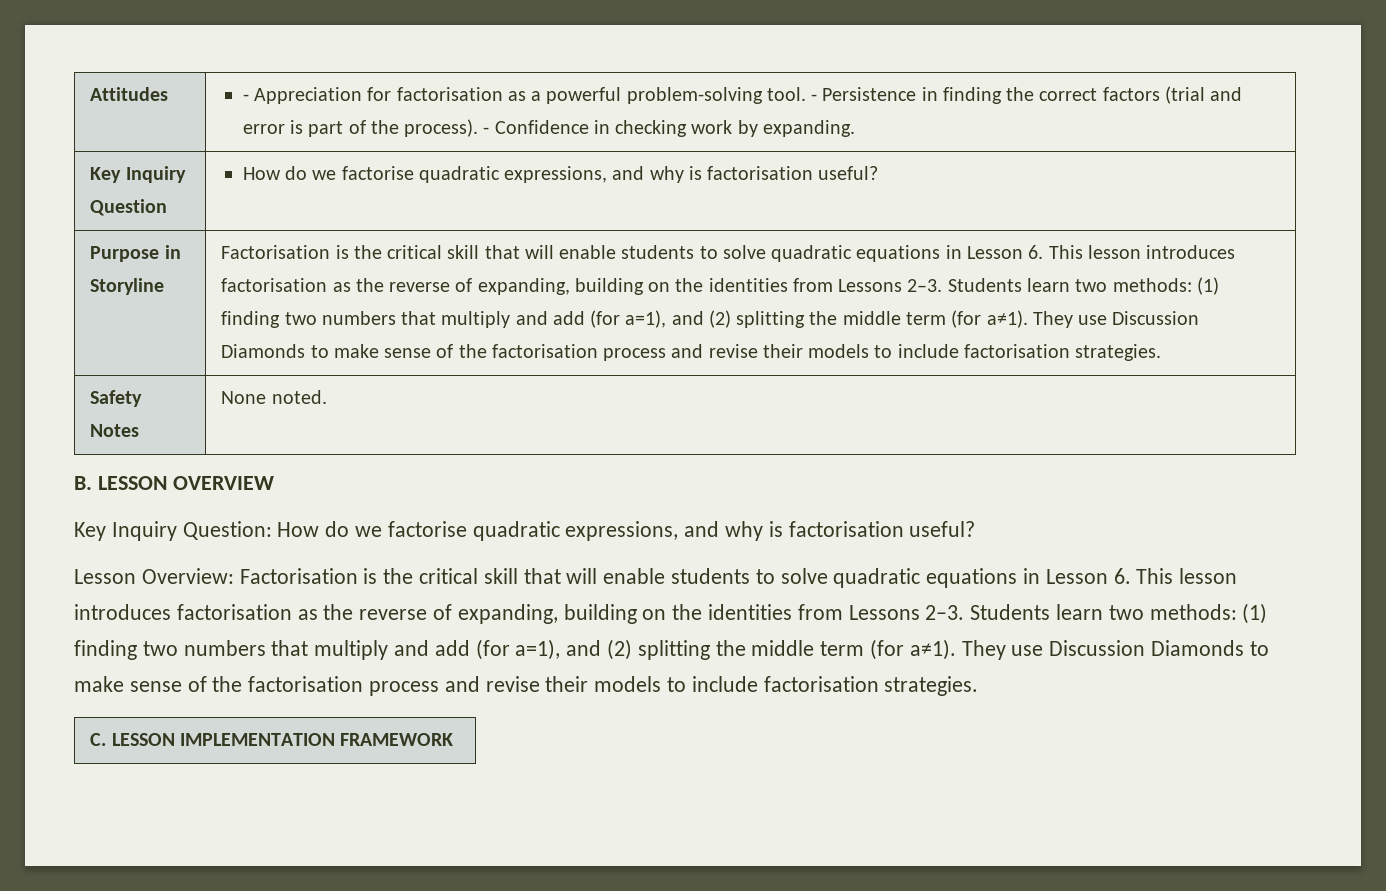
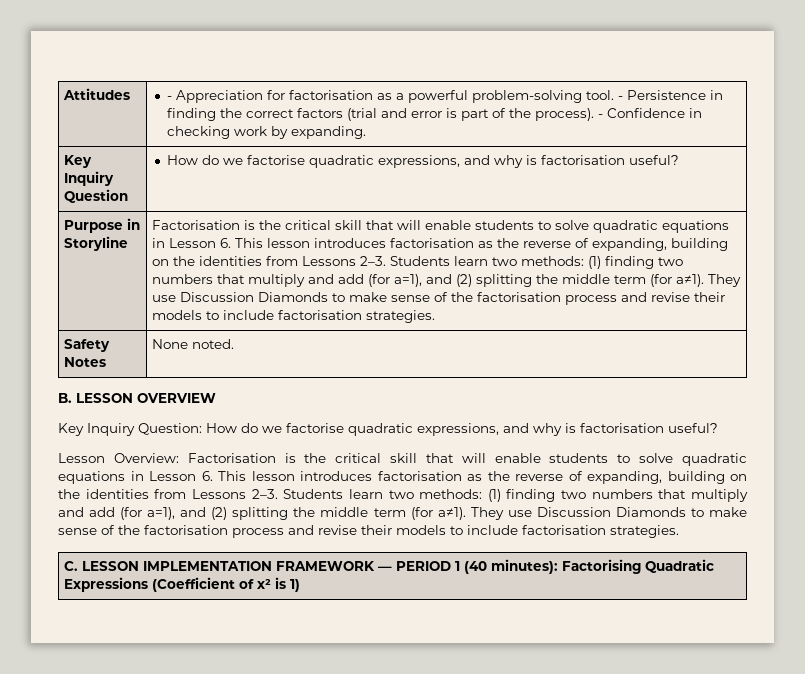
- C. LESSON IMPLEMENTATION FRAMEWORK
+ C. LESSON IMPLEMENTATION FRAMEWORK — PERIOD 1 (40 minutes): Factorising Quadratic Expressions (Coefficient of x² is 1)

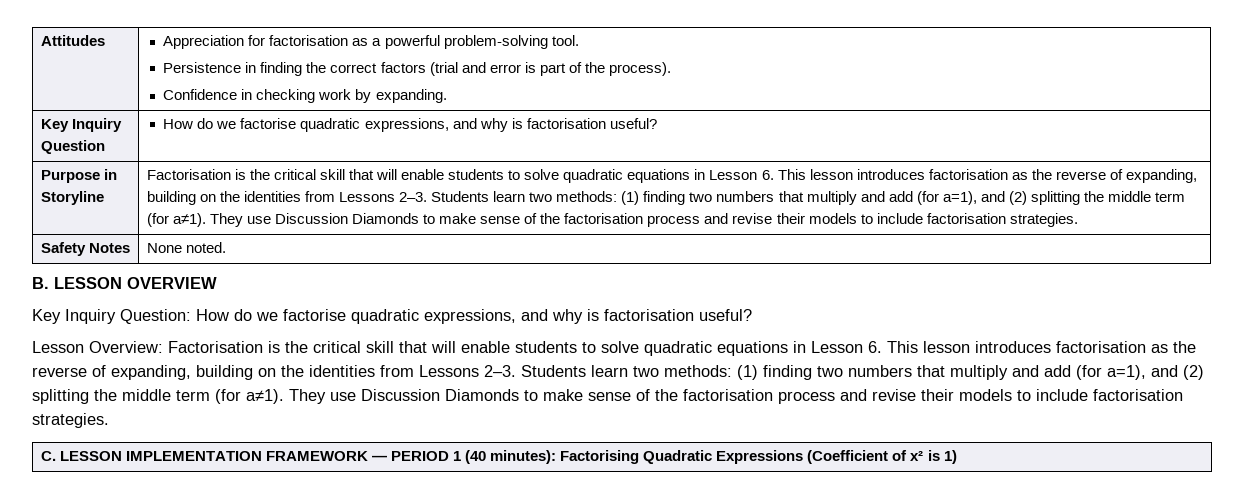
- Attitudes | - Appreciation for factorisation as a powerful problem-solving tool. - Persistence in finding the correct factors (trial and error is part of the process). - Confidence in checking work by expanding.
+ Attitudes | Appreciation for factorisation as a powerful problem-solving tool.
+ Persistence in finding the correct factors (trial and error is part of the process).
+ Confidence in checking work by expanding.

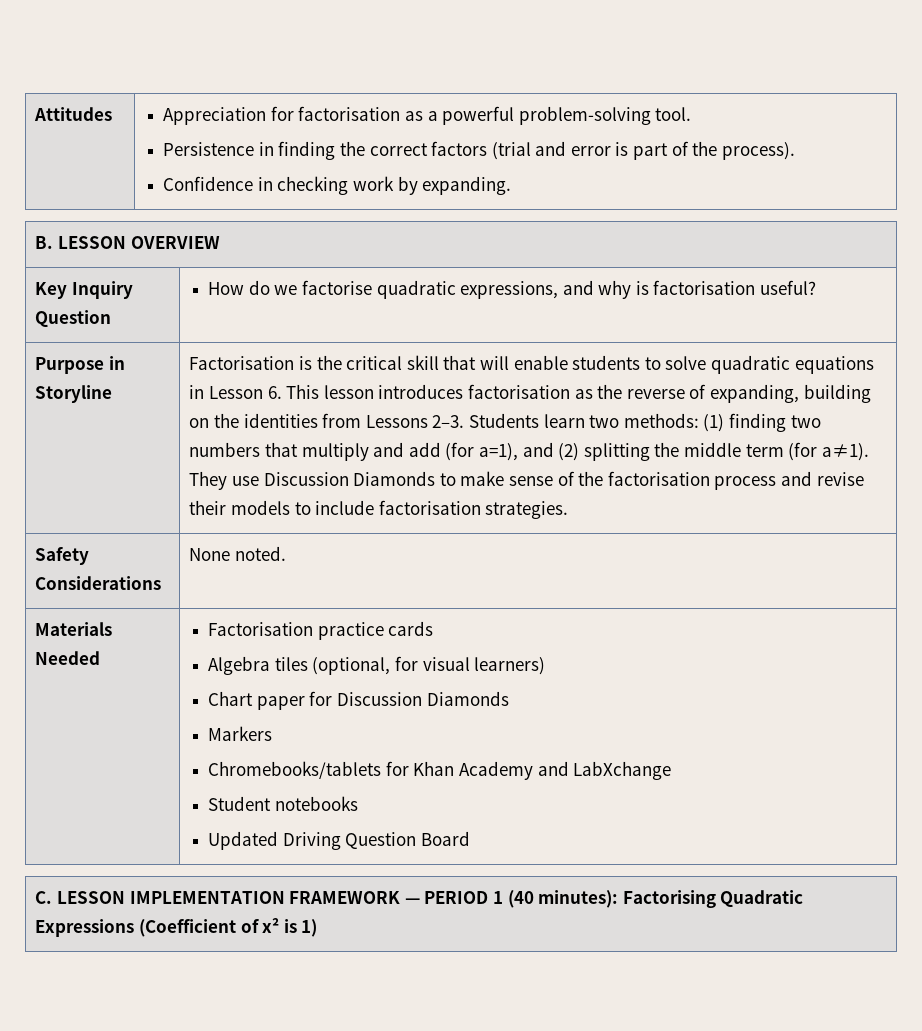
+ B. LESSON OVERVIEW
- Safety Notes | None noted.
+ Safety Considerations | None noted.
- B. LESSON OVERVIEW
- Key Inquiry Question: How do we factorise quadratic expressions, and why is factorisation useful?
- Lesson Overview: Factorisation is the critical skill that will enable students to solve quadratic equations in Lesson 6. This lesson introduces factorisation as the reverse of expanding, building on the identities from Lessons 2–3. Students learn two methods: (1) finding two numbers that multiply and add (for a=1), and (2) splitting the middle term (for a≠1). They use Discussion Diamonds to make sense of the factorisation process and revise their models to include factorisation strategies.
+ Materials Needed | Factorisation practice cards
+ Algebra tiles (optional, for visual learners)
+ Chart paper for Discussion Diamonds
+ Markers
+ Chromebooks/tablets for Khan Academy and LabXchange
+ Student notebooks
+ Updated Driving Question Board

